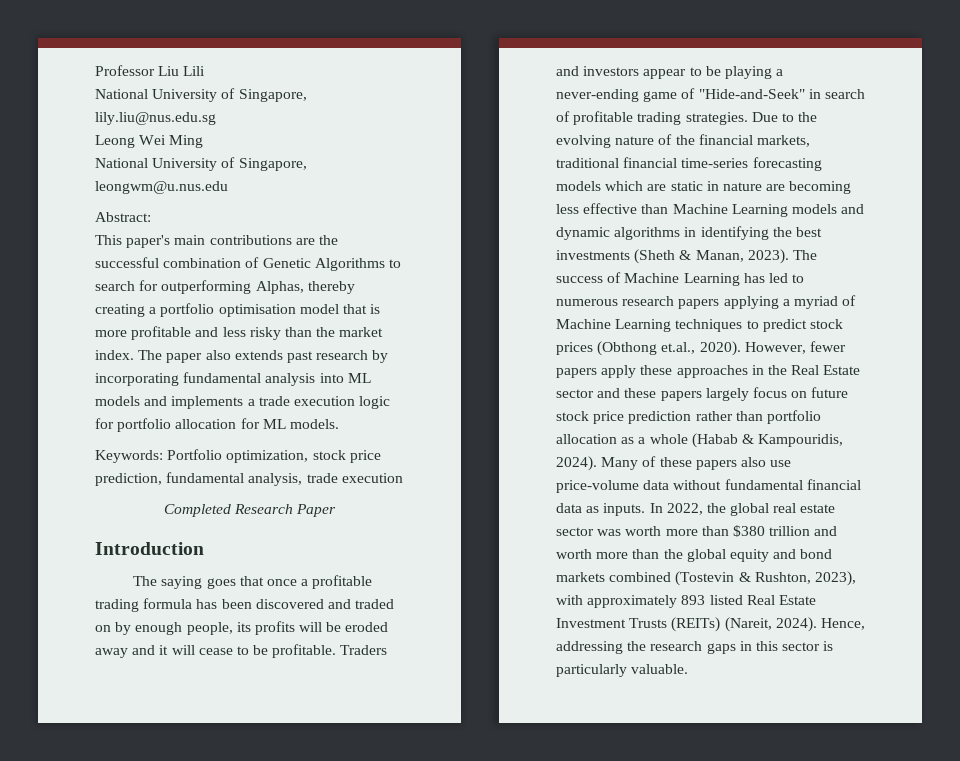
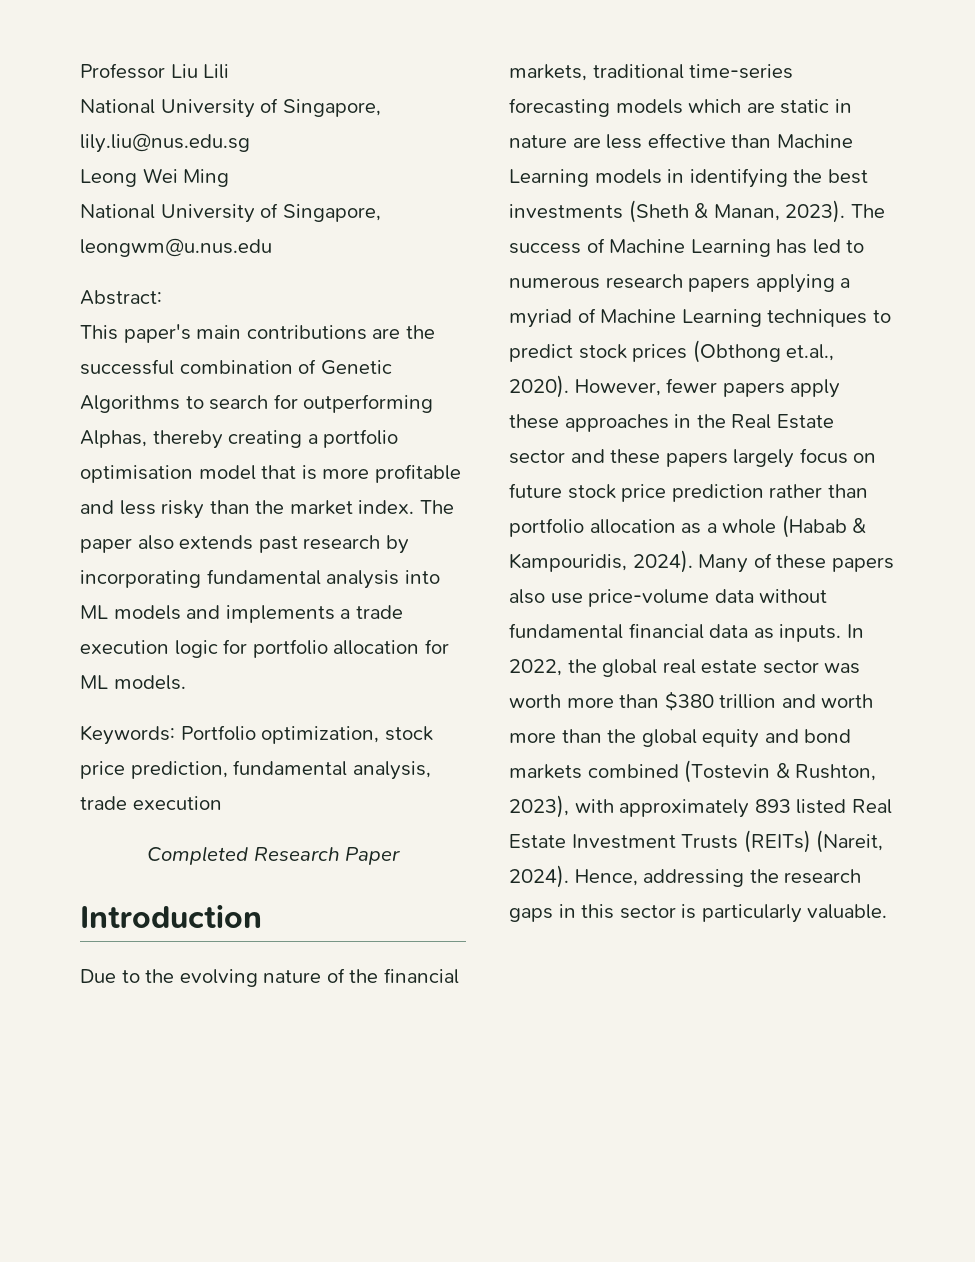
- The saying goes that once a profitable trading formula has been discovered and traded on by enough people, its profits will be eroded away and it will cease to be profitable. Traders and investors appear to be playing a never-ending game of "Hide-and-Seek" in search of profitable trading strategies. Due to the evolving nature of the financial markets, traditional financial time-series forecasting models which are static in nature are becoming less effective than Machine Learning models and dynamic algorithms in identifying the best investments (Sheth & Manan, 2023).
+ Due to the evolving nature of the financial markets, traditional time-series forecasting models which are static in nature are less effective than Machine Learning models in identifying the best investments (Sheth & Manan, 2023).

